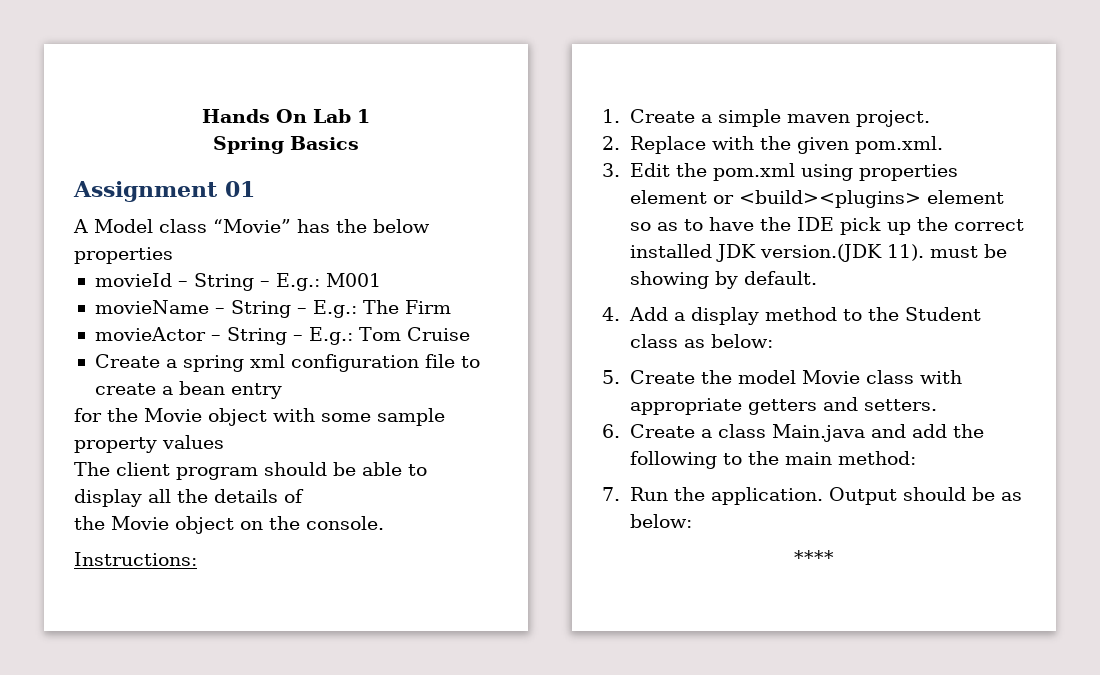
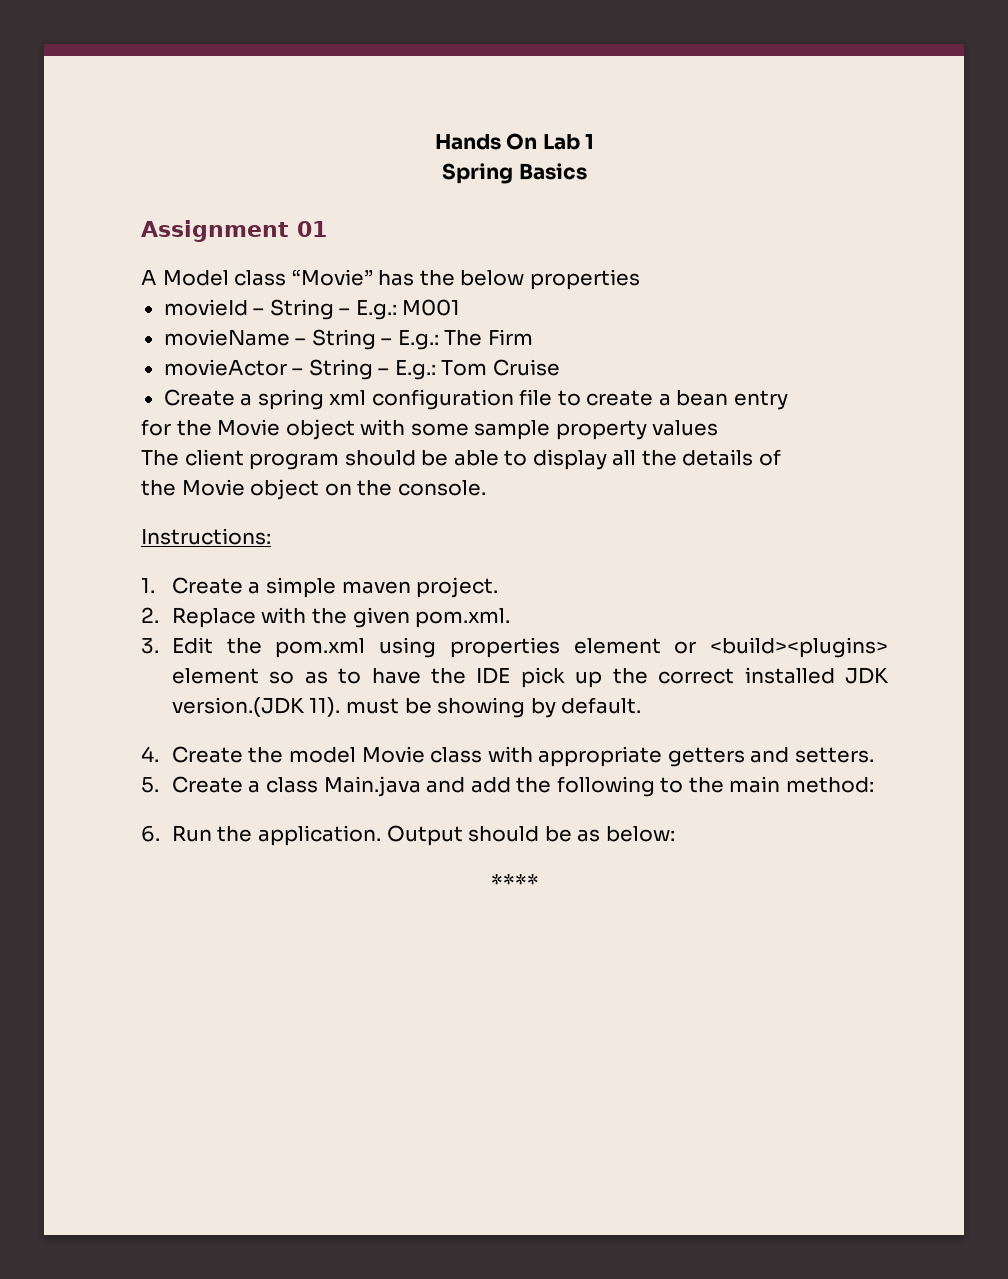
- 4. Add a display method to the Student class as below:
- 5. Create the model Movie class with appropriate getters and setters.
+ 4. Create the model Movie class with appropriate getters and setters.
- 6. Create a class Main.java and add the following to the main method:
+ 5. Create a class Main.java and add the following to the main method:
- 7. Run the application.
+ 6. Run the application.

